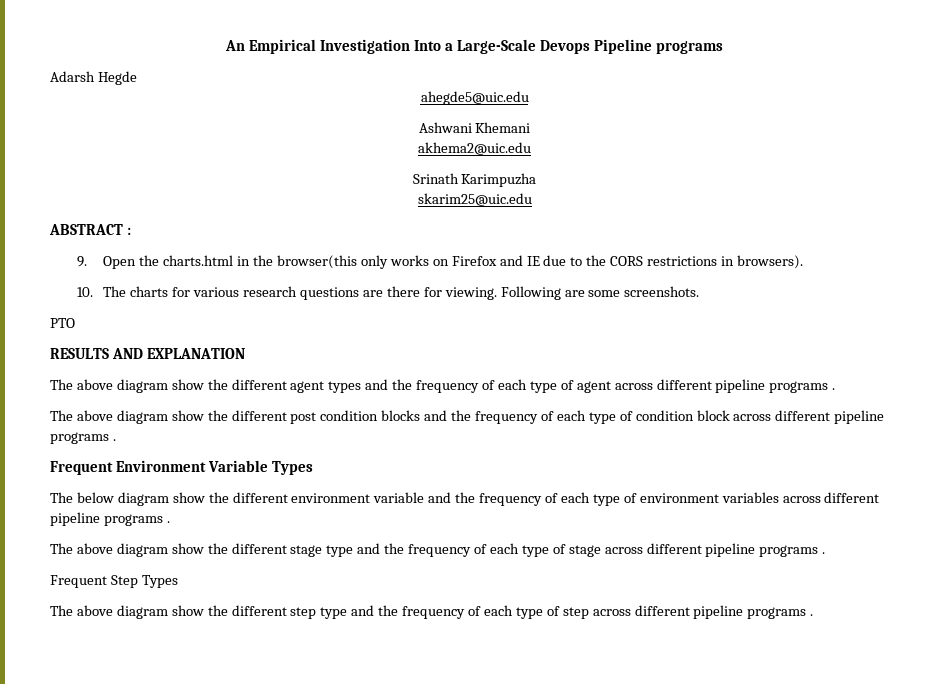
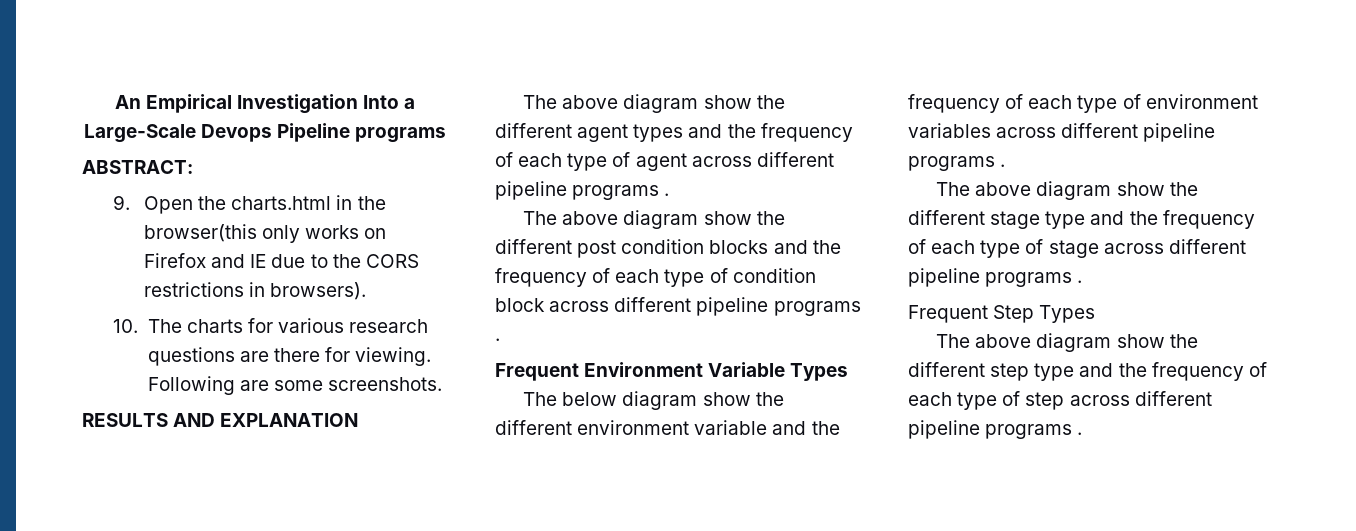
- Adarsh Hegde
- ahegde5@uic.edu
- Ashwani Khemani
- akhema2@uic.edu
- Srinath Karimpuzha
- skarim25@uic.edu
- ABSTRACT :
+ ABSTRACT:
- PTO

